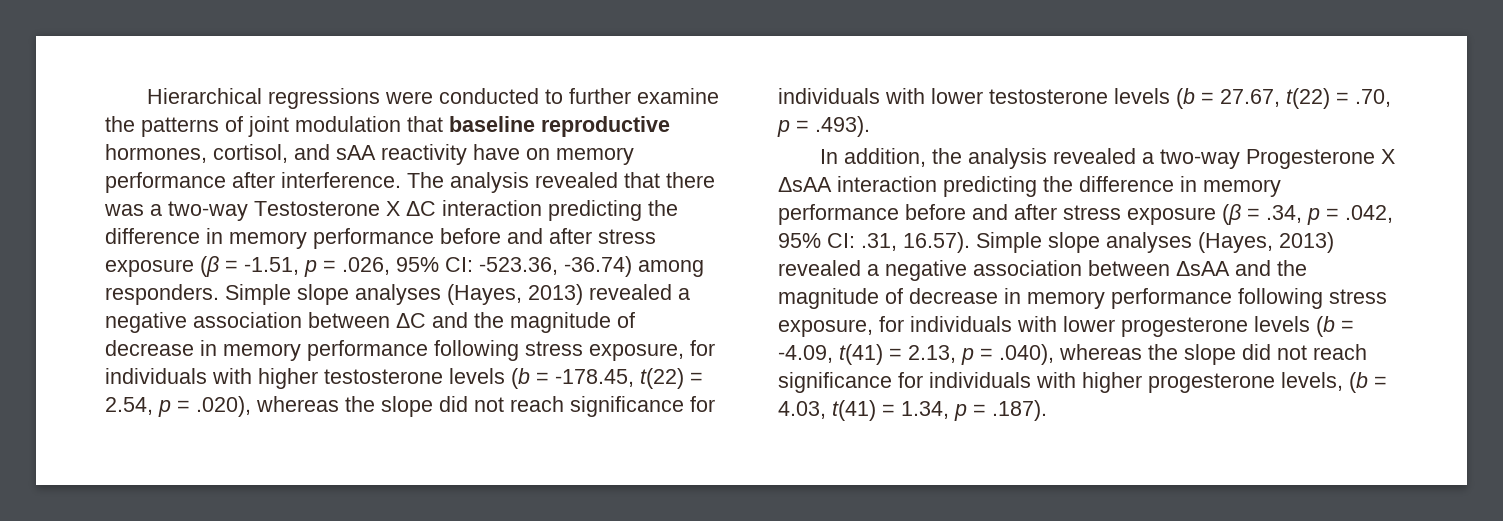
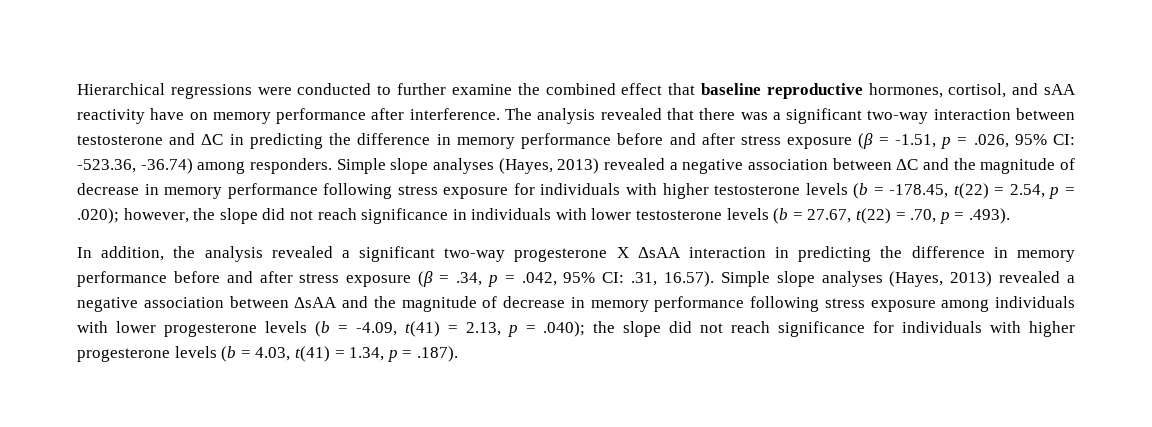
- Hierarchical regressions were conducted to further examine the patterns of joint modulation that baseline reproductive hormones, cortisol, and sAA reactivity have on memory performance after interference.
+ Hierarchical regressions were conducted to further examine the combined effect that baseline reproductive hormones, cortisol, and sAA reactivity have on memory performance after interference.
- The analysis revealed that there was a two-way Testosterone X ΔC interaction predicting the difference in memory performance before and after stress exposure (β = -1.51, p = .026, 95% CI: -523.36, -36.74) among responders.
+ The analysis revealed that there was a significant two-way interaction between testosterone and ΔC in predicting the difference in memory performance before and after stress exposure (β = -1.51, p = .026, 95% CI: -523.36, -36.74) among responders.
- Simple slope analyses (Hayes, 2013) revealed a negative association between ΔC and the magnitude of decrease in memory performance following stress exposure, for individuals with higher testosterone levels (b = -178.45, t(22) = 2.54, p = .020), whereas the slope did not reach significance for individuals with lower testosterone levels (b = 27.67, t(22) = .70, p = .493).
+ Simple slope analyses (Hayes, 2013) revealed a negative association between ΔC and the magnitude of decrease in memory performance following stress exposure for individuals with higher testosterone levels (b = -178.45, t(22) = 2.54, p = .020); however, the slope did not reach significance in individuals with lower testosterone levels (b = 27.67, t(22) = .70, p = .493).
- In addition, the analysis revealed a two-way Progesterone X ΔsAA interaction predicting the difference in memory performance before and after stress exposure (β = .34, p = .042, 95% CI:
+ In addition, the analysis revealed a significant two-way progesterone X ΔsAA interaction in predicting the difference in memory performance before and after stress exposure (β = .34, p = .042, 95% CI:
- .31, 16.57). Simple slope analyses (Hayes, 2013) revealed a negative association between ΔsAA and the magnitude of decrease in memory performance following stress exposure, for individuals with lower progesterone levels (b = -4.09, t(41) = 2.13, p = .040), whereas the slope did not reach significance for individuals with higher progesterone levels, (b = 4.03, t(41) = 1.34, p = .187).
+ .31, 16.57). Simple slope analyses (Hayes, 2013) revealed a negative association between ΔsAA and the magnitude of decrease in memory performance following stress exposure among individuals with lower progesterone levels (b = -4.09, t(41) = 2.13, p = .040); the slope did not reach significance for individuals with higher progesterone levels (b = 4.03, t(41) = 1.34, p = .187).

